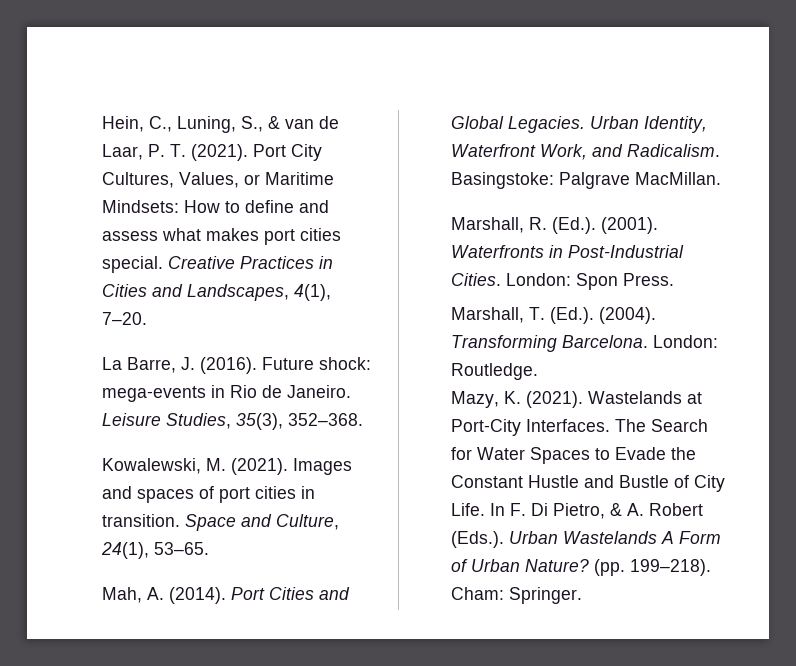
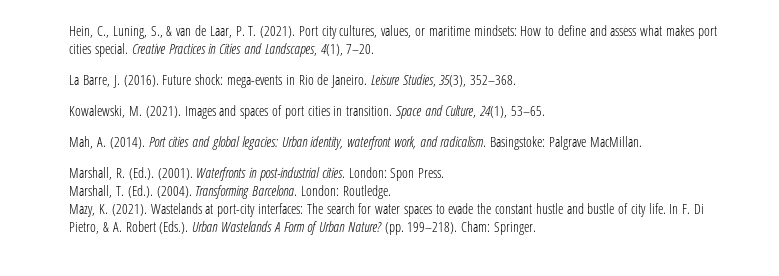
- Port City Cultures, Values, or Maritime Mindsets: How to define and assess what makes port cities special.
+ Port city cultures, values, or maritime mindsets: How to define and assess what makes port cities special.
- Port Cities and Global Legacies. Urban Identity, Waterfront Work, and Radicalism.
+ Port cities and global legacies: Urban identity, waterfront work, and radicalism.
- Waterfronts in Post-Industrial Cities.
+ Waterfronts in post-industrial cities.
- Wastelands at Port-City Interfaces. The Search for Water Spaces to Evade the Constant Hustle and Bustle of City Life.
+ Wastelands at port-city interfaces: The search for water spaces to evade the constant hustle and bustle of city life.

